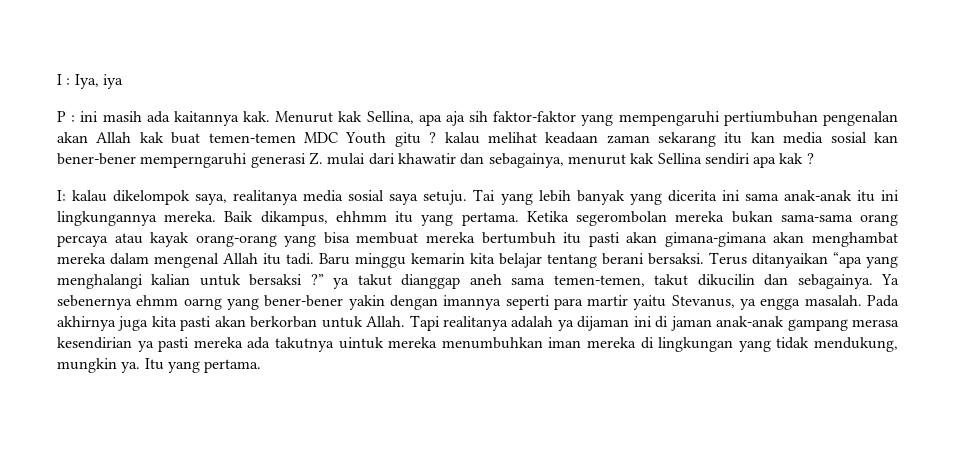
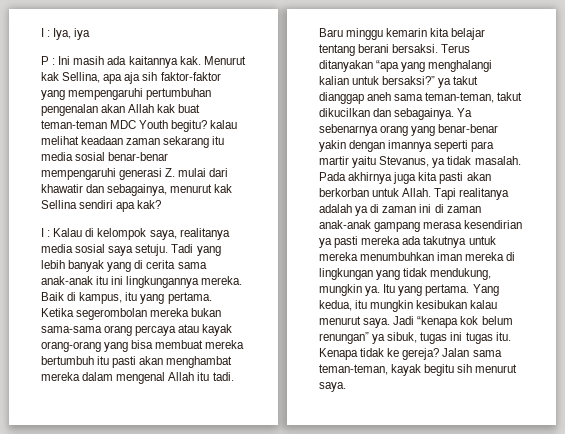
- P : ini masih ada kaitannya kak.
+ P : Ini masih ada kaitannya kak.
- Menurut kak Sellina, apa aja sih faktor-faktor yang mempengaruhi pertiumbuhan pengenalan akan Allah kak buat temen-temen MDC Youth gitu ? kalau melihat keadaan zaman sekarang itu kan media sosial kan bener-bener memperngaruhi generasi Z. mulai dari khawatir dan sebagainya, menurut kak Sellina sendiri apa kak ?
- I: kalau dikelompok saya, realitanya media sosial saya setuju.
+ Menurut kak Sellina, apa aja sih faktor-faktor yang mempengaruhi pertumbuhan pengenalan akan Allah kak buat teman-teman MDC Youth begitu? kalau melihat keadaan zaman sekarang itu media sosial benar-benar mempengaruhi generasi Z. mulai dari khawatir dan sebagainya, menurut kak Sellina sendiri apa kak?
+ I : Kalau di kelompok saya, realitanya media sosial saya setuju.
- Tai yang lebih banyak yang dicerita ini sama anak-anak itu ini lingkungannya mereka.
+ Tadi yang lebih banyak yang di cerita sama anak-anak itu ini lingkungannya mereka.
- Baik dikampus, ehhmm itu yang pertama.
+ Baik di kampus, itu yang pertama.
- Ketika segerombolan mereka bukan sama-sama orang percaya atau kayak orang-orang yang bisa membuat mereka bertumbuh itu pasti akan gimana-gimana akan menghambat mereka dalam mengenal Allah itu tadi.
+ Ketika segerombolan mereka bukan sama-sama orang percaya atau kayak orang-orang yang bisa membuat mereka bertumbuh itu pasti akan menghambat mereka dalam mengenal Allah itu tadi.
- Terus ditanyaikan “apa yang menghalangi kalian untuk bersaksi ?” ya takut dianggap aneh sama temen-temen, takut dikucilin dan sebagainya. Ya sebenernya ehmm oarng yang bener-bener yakin dengan imannya seperti para martir yaitu Stevanus, ya engga masalah.
+ Terus ditanyakan “apa yang menghalangi kalian untuk bersaksi?” ya takut dianggap aneh sama teman-teman, takut dikucilkan dan sebagainya. Ya sebenarnya orang yang benar-benar yakin dengan imannya seperti para martir yaitu Stevanus, ya tidak masalah.
- Tapi realitanya adalah ya dijaman ini di jaman anak-anak gampang merasa kesendirian ya pasti mereka ada takutnya uintuk mereka menumbuhkan iman mereka di lingkungan yang tidak mendukung, mungkin ya.
+ Tapi realitanya adalah ya di zaman ini di zaman anak-anak gampang merasa kesendirian ya pasti mereka ada takutnya untuk mereka menumbuhkan iman mereka di lingkungan yang tidak mendukung, mungkin ya.
+ Yang kedua, itu mungkin kesibukan kalau menurut saya. Jadi “kenapa kok belum renungan” ya sibuk, tugas ini tugas itu. Kenapa tidak ke gereja? Jalan sama teman-teman, kayak begitu sih menurut saya.

